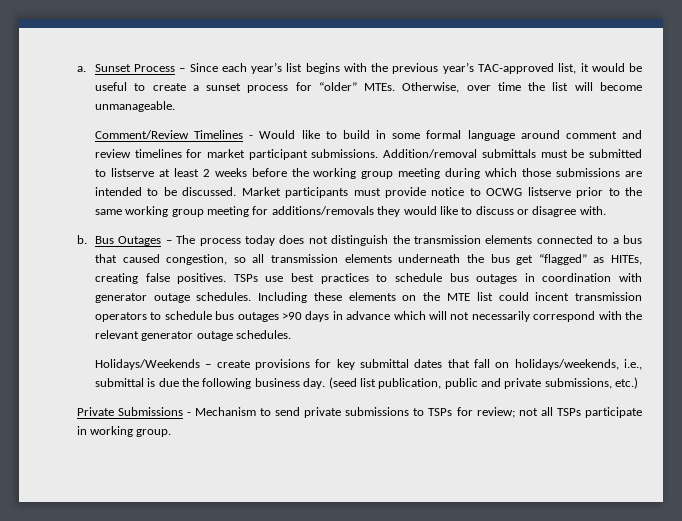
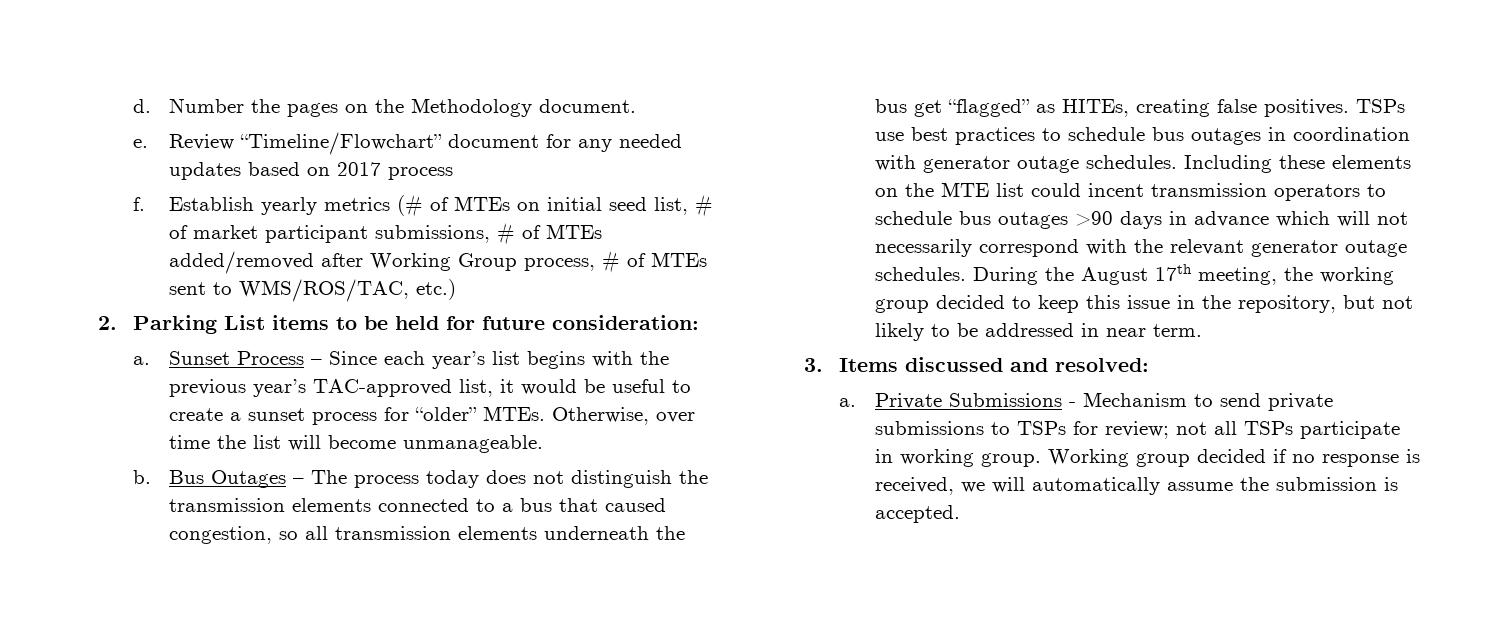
+ d. Number the pages on the Methodology document.
+ e. Review “Timeline/Flowchart” document for any needed updates based on 2017 process
+ f. Establish yearly metrics (# of MTEs on initial seed list, # of market participant submissions, # of MTEs added/removed after Working Group process, # of MTEs sent to WMS/ROS/TAC, etc.)
+ 2. Parking List items to be held for future consideration:
- Comment/Review Timelines - Would like to build in some formal language around comment and review timelines for market participant submissions. Addition/removal submittals must be submitted to listserve at least 2 weeks before the working group meeting during which those submissions are intended to be discussed. Market participants must provide notice to OCWG listserve prior to the same working group meeting for additions/removals they would like to discuss or disagree with.
- Including these elements on the MTE list could incent transmission operators to schedule bus outages >90 days in advance which will not necessarily correspond with the relevant generator outage schedules.
- Holidays/Weekends – create provisions for key submittal dates that fall on holidays/weekends, i.e., submittal is due the following business day. (seed list publication, public and private submissions, etc.)
- Private Submissions - Mechanism to send private submissions to TSPs for review; not all TSPs participate in working group.
+ Including these elements on the MTE list could incent transmission operators to schedule bus outages >90 days in advance which will not necessarily correspond with the relevant generator outage schedules. During the August 17th meeting, the working group decided to keep this issue in the repository, but not likely to be addressed in near term.
+ 3. Items discussed and resolved:
+ a. Private Submissions - Mechanism to send private submissions to TSPs for review; not all TSPs participate in working group.
+ Working group decided if no response is received, we will automatically assume the submission is accepted.

